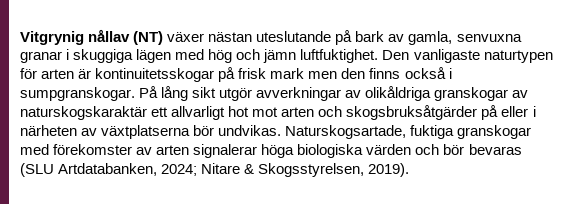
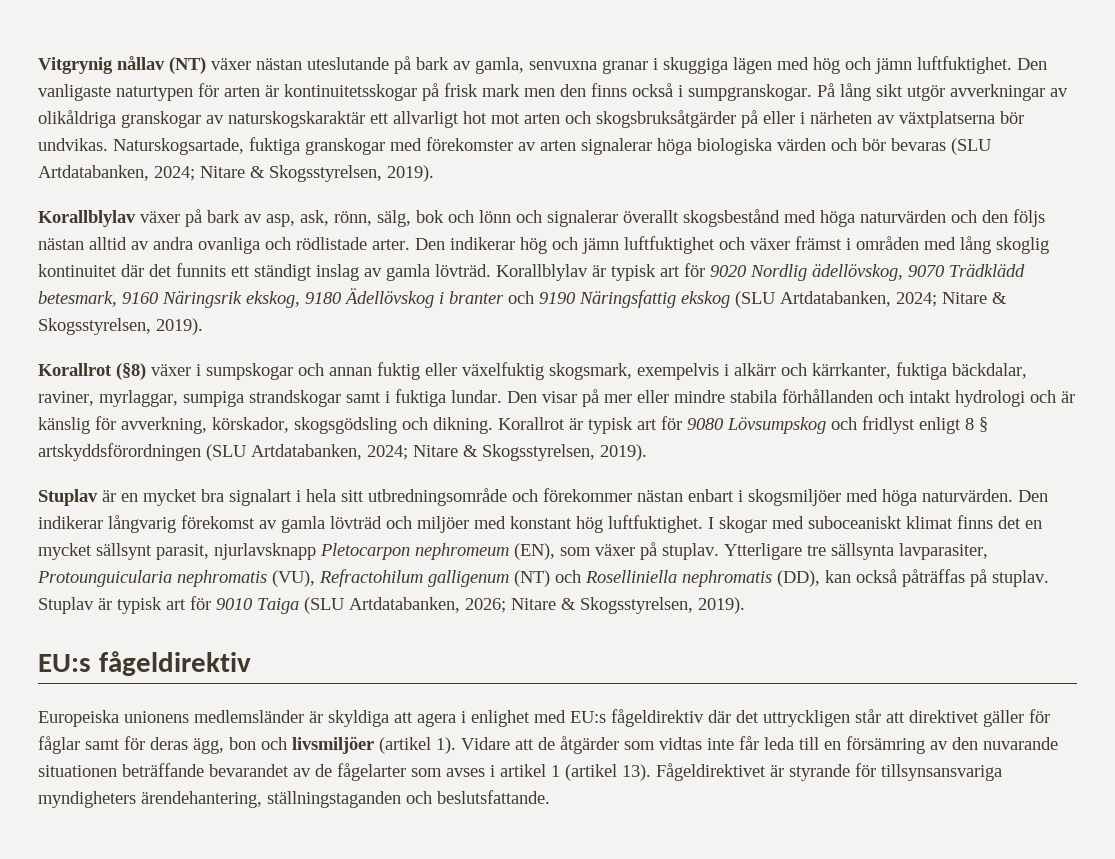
+ Korallblylav växer på bark av asp, ask, rönn, sälg, bok och lönn och signalerar överallt skogsbestånd med höga naturvärden och den följs nästan alltid av andra ovanliga och rödlistade arter. Den indikerar hög och jämn luftfuktighet och växer främst i områden med lång skoglig kontinuitet där det funnits ett ständigt inslag av gamla lövträd. Korallblylav är typisk art för 9020 Nordlig ädellövskog, 9070 Trädklädd betesmark, 9160 Näringsrik ekskog, 9180 Ädellövskog i branter och 9190 Näringsfattig ekskog (SLU Artdatabanken, 2024; Nitare & Skogsstyrelsen, 2019).
+ Korallrot (§8) växer i sumpskogar och annan fuktig eller växelfuktig skogsmark, exempelvis i alkärr och kärrkanter, fuktiga bäckdalar, raviner, myrlaggar, sumpiga strandskogar samt i fuktiga lundar. Den visar på mer eller mindre stabila förhållanden och intakt hydrologi och är känslig för avverkning, körskador, skogsgödsling och dikning. Korallrot är typisk art för 9080 Lövsumpskog och fridlyst enligt 8 § artskyddsförordningen (SLU Artdatabanken, 2024; Nitare & Skogsstyrelsen, 2019).
+ Stuplav är en mycket bra signalart i hela sitt utbredningsområde och förekommer nästan enbart i skogsmiljöer med höga naturvärden. Den indikerar långvarig förekomst av gamla lövträd och miljöer med konstant hög luftfuktighet. I skogar med suboceaniskt klimat finns det en mycket sällsynt parasit, njurlavsknapp Pletocarpon nephromeum (EN), som växer på stuplav. Ytterligare tre sällsynta lavparasiter, Protounguicularia nephromatis (VU), Refractohilum galligenum (NT) och Roselliniella nephromatis (DD), kan också påträffas på stuplav. Stuplav är typisk art för 9010 Taiga (SLU Artdatabanken, 2026; Nitare & Skogsstyrelsen, 2019).
+ EU:s fågeldirektiv
+ Europeiska unionens medlemsländer är skyldiga att agera i enlighet med EU:s fågeldirektiv där det uttryckligen står att direktivet gäller för fåglar samt för deras ägg, bon och livsmiljöer (artikel 1). Vidare att de åtgärder som vidtas inte får leda till en försämring av den nuvarande situationen beträffande bevarandet av de fågelarter som avses i artikel 1 (artikel 13). Fågeldirektivet är styrande för tillsynsansvariga myndigheters ärendehantering, ställningstaganden och beslutsfattande.

